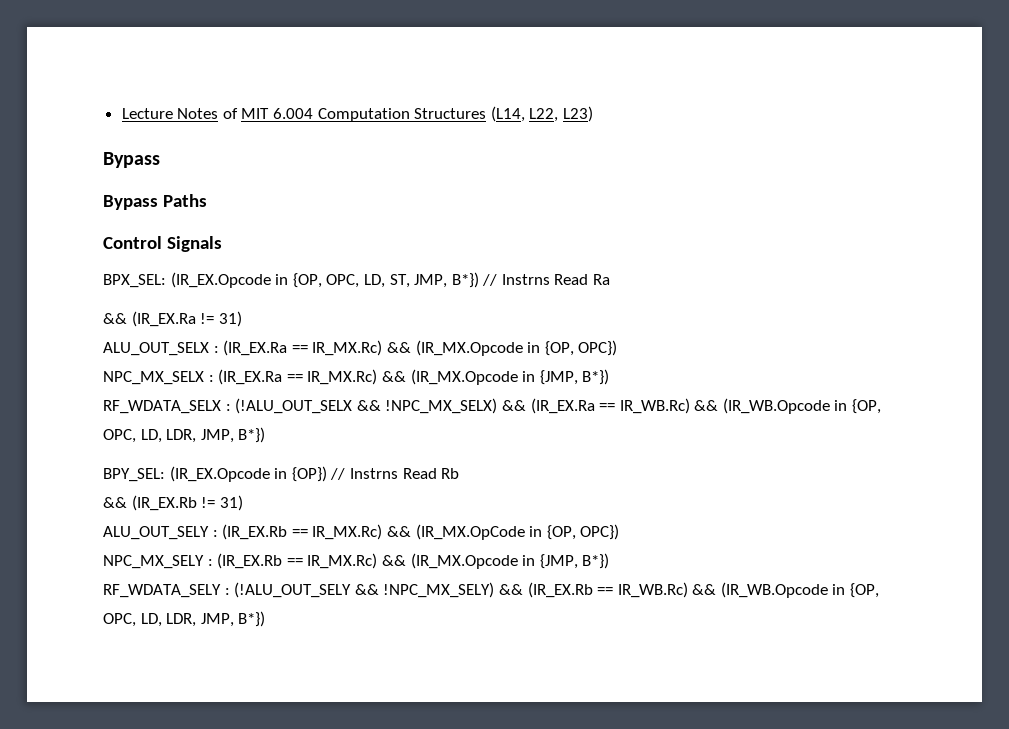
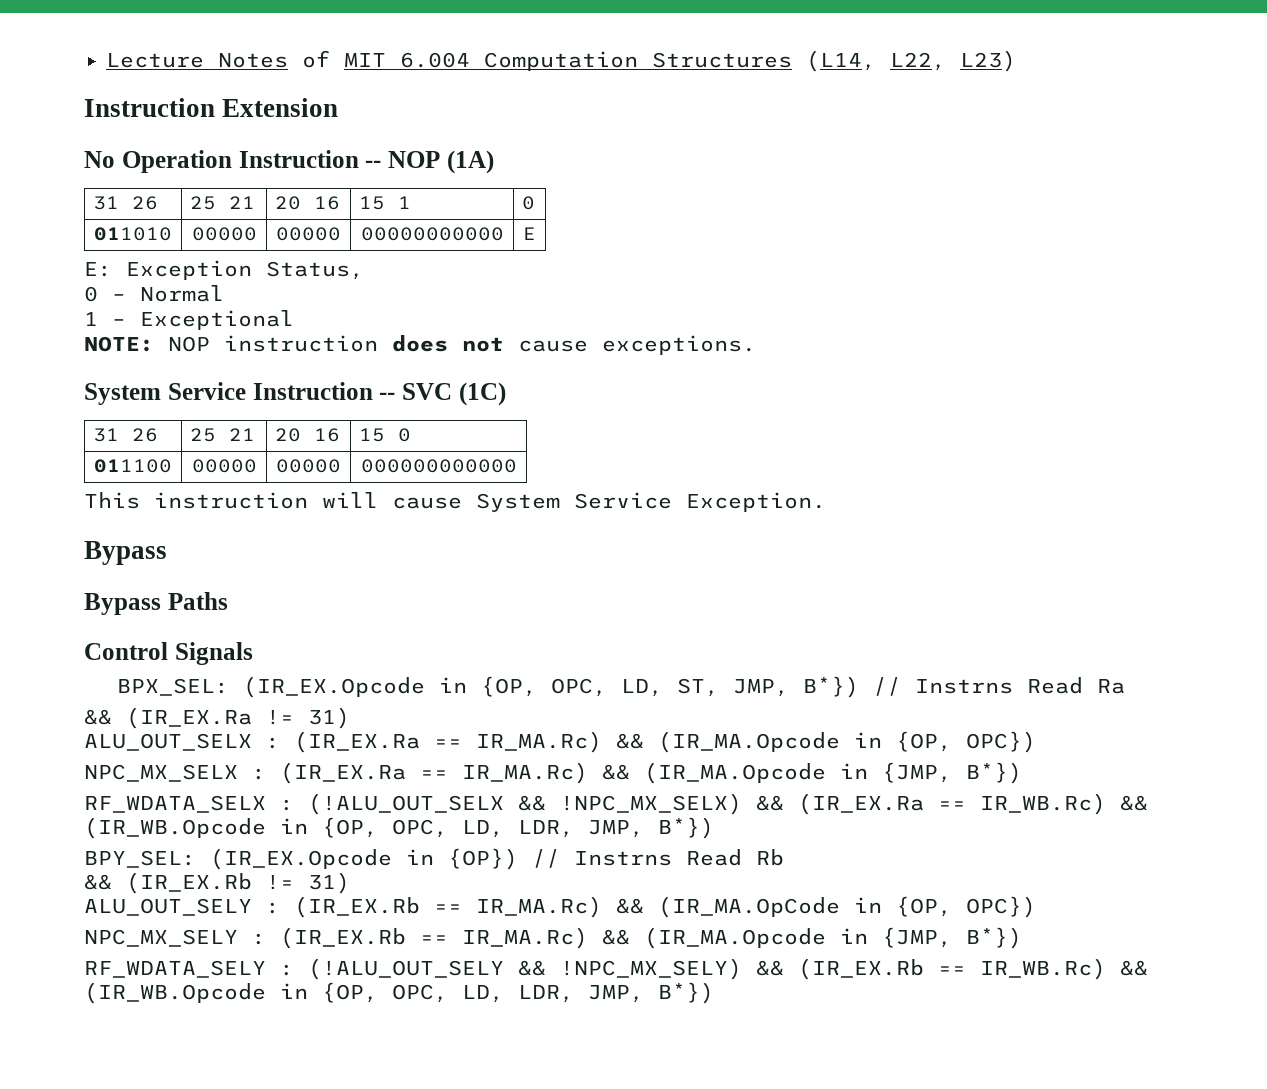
+ Instruction Extension
+ No Operation Instruction -- NOP (1A)
+ 31 26 | 25 21 | 20 16 | 15 1 | 0
+ 011010 | 00000 | 00000 | 00000000000 | E
+ E: Exception Status,
+ 0 – Normal
+ 1 – Exceptional
+ NOTE: NOP instruction does not cause exceptions.
+ System Service Instruction -- SVC (1C)
+ 31 26 | 25 21 | 20 16 | 15 0
+ 011100 | 00000 | 00000 | 000000000000
+ This instruction will cause System Service Exception.
- ALU_OUT_SELX : (IR_EX.Ra == IR_MX.Rc) && (IR_MX.Opcode in {OP, OPC})
+ ALU_OUT_SELX : (IR_EX.Ra == IR_MA.Rc) && (IR_MA.Opcode in {OP, OPC})
- NPC_MX_SELX : (IR_EX.Ra == IR_MX.Rc) && (IR_MX.Opcode in {JMP, B*})
+ NPC_MX_SELX : (IR_EX.Ra == IR_MA.Rc) && (IR_MA.Opcode in {JMP, B*})
- ALU_OUT_SELY : (IR_EX.Rb == IR_MX.Rc) && (IR_MX.OpCode in {OP, OPC})
+ ALU_OUT_SELY : (IR_EX.Rb == IR_MA.Rc) && (IR_MA.OpCode in {OP, OPC})
- NPC_MX_SELY : (IR_EX.Rb == IR_MX.Rc) && (IR_MX.Opcode in {JMP, B*})
+ NPC_MX_SELY : (IR_EX.Rb == IR_MA.Rc) && (IR_MA.Opcode in {JMP, B*})

